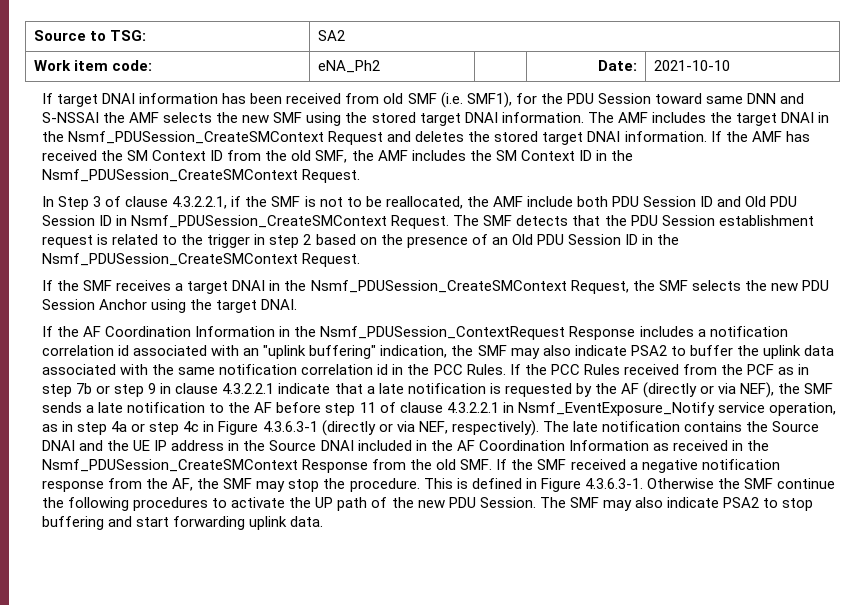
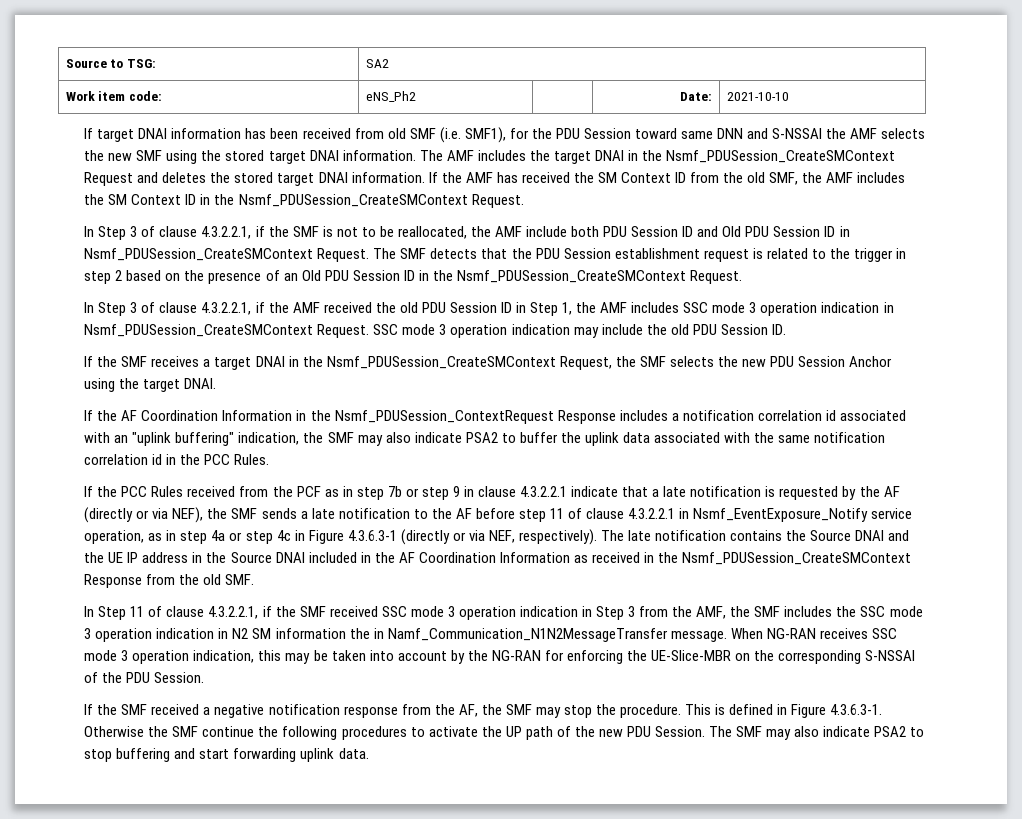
- Work item code: | eNA_Ph2 | | Date: | 2021-10-10
+ Work item code: | eNS_Ph2 | | Date: | 2021-10-10
+ In Step 3 of clause 4.3.2.2.1, if the AMF received the old PDU Session ID in Step 1, the AMF includes SSC mode 3 operation indication in Nsmf_PDUSession_CreateSMContext Request. SSC mode 3 operation indication may include the old PDU Session ID.
- If the AF Coordination Information in the Nsmf_PDUSession_ContextRequest Response includes a notification correlation id associated with an "uplink buffering" indication, the SMF may also indicate PSA2 to buffer the uplink data associated with the same notification correlation id in the PCC Rules. If the PCC Rules received from the PCF as in step 7b or step 9 in clause 4.3.2.2.1 indicate that a late notification is requested by the AF (directly or via NEF), the SMF sends a late notification to the AF before step 11 of clause 4.3.2.2.1 in Nsmf_EventExposure_Notify service operation, as in step 4a or step 4c in Figure 4.3.6.3-1 (directly or via NEF, respectively).
+ If the AF Coordination Information in the Nsmf_PDUSession_ContextRequest Response includes a notification correlation id associated with an "uplink buffering" indication, the SMF may also indicate PSA2 to buffer the uplink data associated with the same notification correlation id in the PCC Rules.
+ If the PCC Rules received from the PCF as in step 7b or step 9 in clause 4.3.2.2.1 indicate that a late notification is requested by the AF (directly or via NEF), the SMF sends a late notification to the AF before step 11 of clause 4.3.2.2.1 in Nsmf_EventExposure_Notify service operation, as in step 4a or step 4c in Figure 4.3.6.3-1 (directly or via NEF, respectively).
- The late notification contains the Source DNAI and the UE IP address in the Source DNAI included in the AF Coordination Information as received in the Nsmf_PDUSession_CreateSMContext Response from the old SMF. If the SMF received a negative notification response from the AF, the SMF may stop the procedure.
+ The late notification contains the Source DNAI and the UE IP address in the Source DNAI included in the AF Coordination Information as received in the Nsmf_PDUSession_CreateSMContext Response from the old SMF.
+ In Step 11 of clause 4.3.2.2.1, if the SMF received SSC mode 3 operation indication in Step 3 from the AMF, the SMF includes the SSC mode 3 operation indication in N2 SM information the in Namf_Communication_N1N2MessageTransfer message. When NG-RAN receives SSC mode 3 operation indication, this may be taken into account by the NG-RAN for enforcing the UE-Slice-MBR on the corresponding S-NSSAI of the PDU Session.
+ If the SMF received a negative notification response from the AF, the SMF may stop the procedure.

